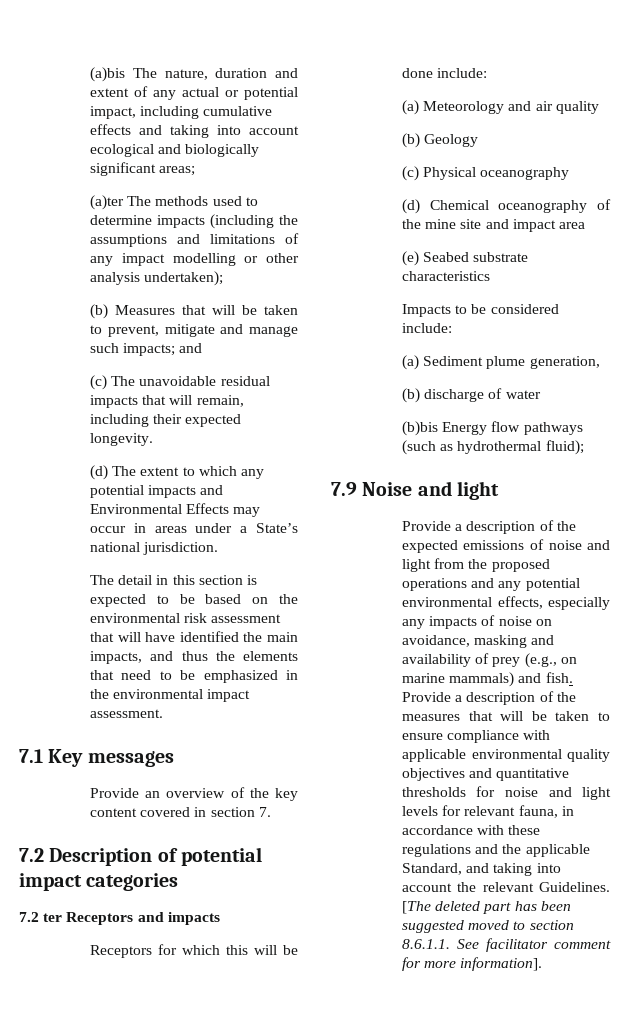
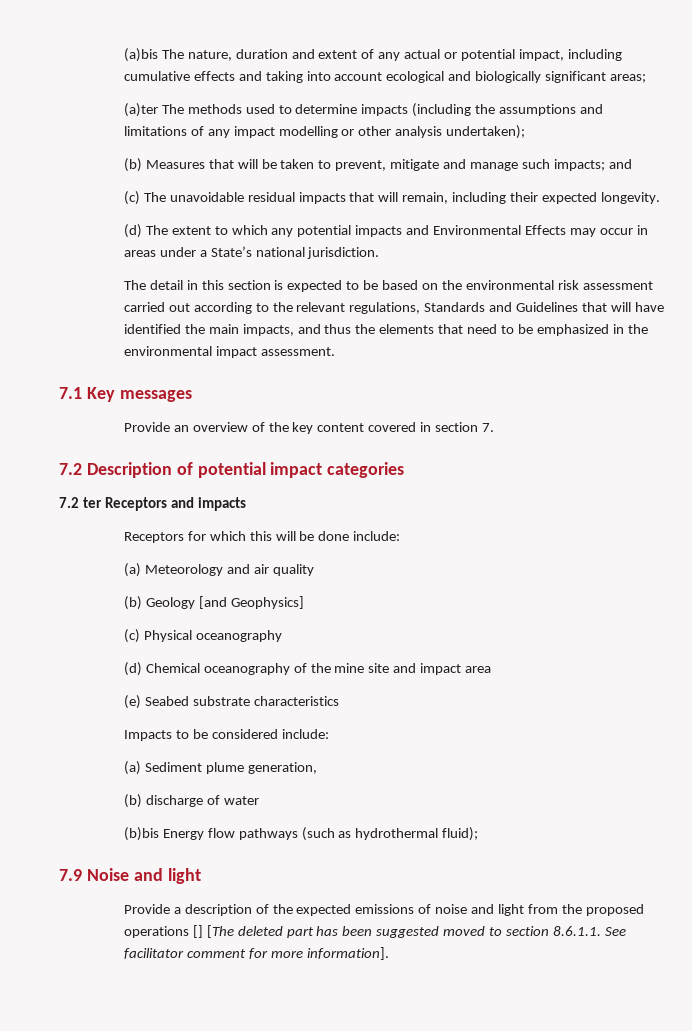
- The detail in this section is expected to be based on the environmental risk assessment that will have identified the main impacts, and thus the elements that need to be emphasized in the environmental impact assessment.
+ The detail in this section is expected to be based on the environmental risk assessment carried out according to the relevant regulations, Standards and Guidelines that will have identified the main impacts, and thus the elements that need to be emphasized in the environmental impact assessment.
- (b) Geology
+ (b) Geology [and Geophysics]
- Provide a description of the expected emissions of noise and light from the proposed operations and any potential environmental effects, especially any impacts of noise on avoidance, masking and availability of prey (e.g., on marine mammals) and fish. Provide a description of the measures that will be taken to ensure compliance with applicable environmental quality objectives and quantitative thresholds for noise and light levels for relevant fauna, in accordance with these regulations and the applicable Standard, and taking into account the relevant Guidelines. [The deleted part has been suggested moved to section 8.6.1.1. See facilitator comment for more information].
+ Provide a description of the expected emissions of noise and light from the proposed operations [] [The deleted part has been suggested moved to section 8.6.1.1. See facilitator comment for more information].

